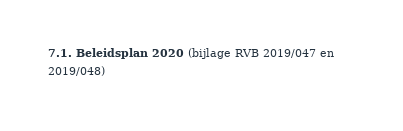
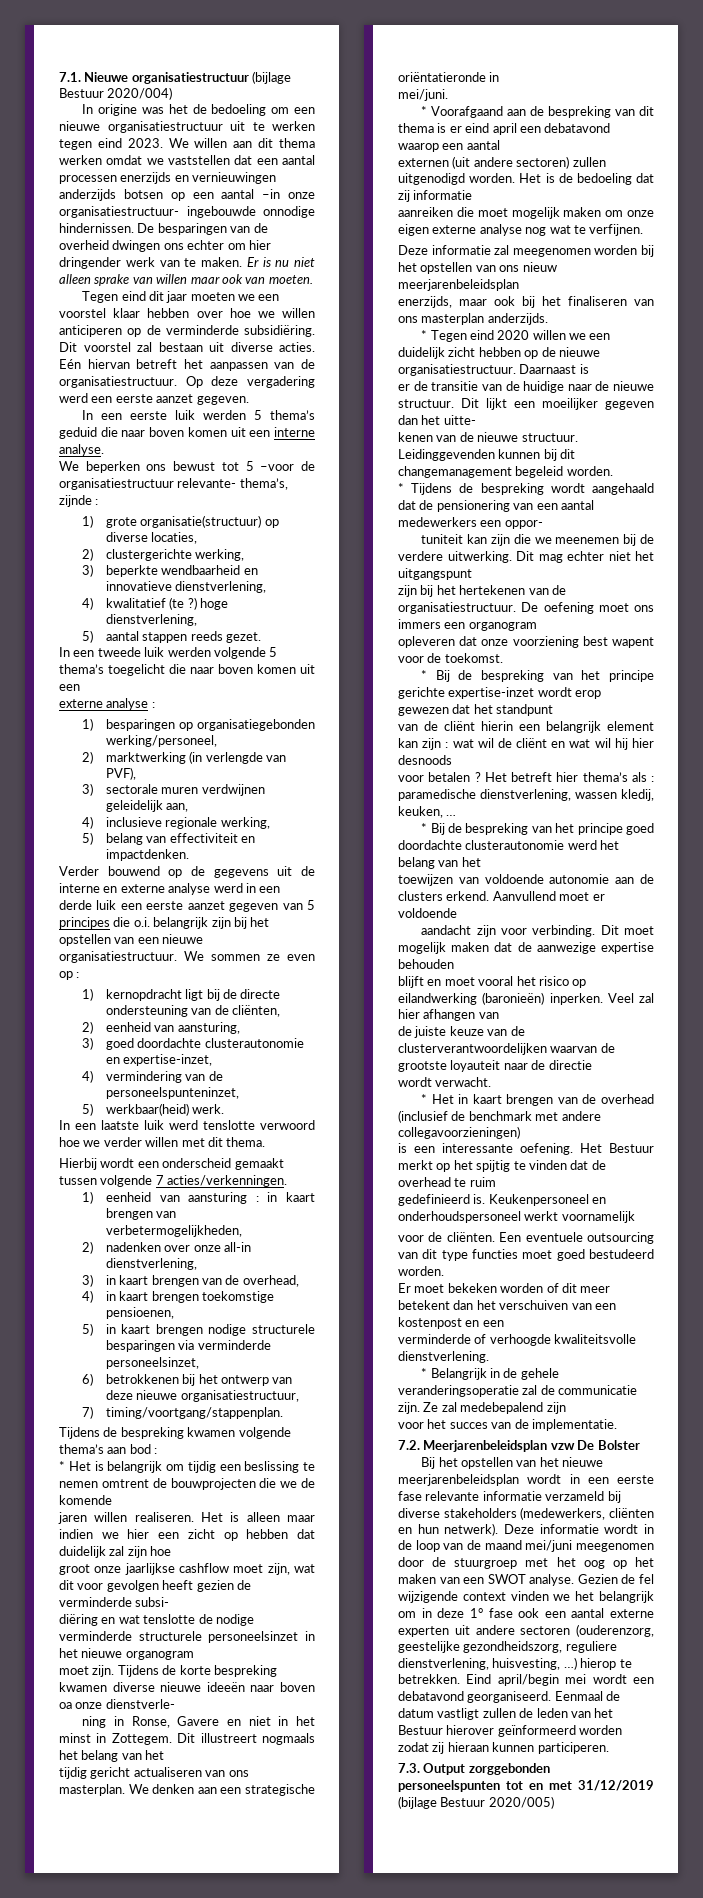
- 7.1. Beleidsplan 2020 (bijlage RVB 2019/047 en 2019/048)
+ 7.1. Nieuwe organisatiestructuur (bijlage Bestuur 2020/004)
+ In origine was het de bedoeling om een nieuwe organisatiestructuur uit te werken tegen eind 2023. We willen aan dit thema werken omdat we vaststellen dat een aantal processen enerzijds en vernieuwingen anderzijds botsen op een aantal –in onze organisatiestructuur- ingebouwde onnodige hindernissen. De besparingen van de overheid dwingen ons echter om hier dringender werk van te maken. Er is nu niet alleen sprake van willen maar ook van moeten.
+ Tegen eind dit jaar moeten we een voorstel klaar hebben over hoe we willen anticiperen op de verminderde subsidiëring. Dit voorstel zal bestaan uit diverse acties. Eén hiervan betreft het aanpassen van de organisatiestructuur. Op deze vergadering werd een eerste aanzet gegeven.
+ In een eerste luik werden 5 thema’s geduid die naar boven komen uit een interne analyse.
+ We beperken ons bewust tot 5 –voor de organisatiestructuur relevante- thema’s, zijnde :
+ 1) grote organisatie(structuur) op diverse locaties,
+ 2) clustergerichte werking,
+ 3) beperkte wendbaarheid en innovatieve dienstverlening,
+ 4) kwalitatief (te ?) hoge dienstverlening,
+ 5) aantal stappen reeds gezet.
+ In een tweede luik werden volgende 5 thema’s toegelicht die naar boven komen uit een
+ externe analyse :
+ 1) besparingen op organisatiegebonden werking/personeel,
+ 2) marktwerking (in verlengde van PVF),
+ 3) sectorale muren verdwijnen geleidelijk aan,
+ 4) inclusieve regionale werking,
+ 5) belang van effectiviteit en impactdenken.
+ Verder bouwend op de gegevens uit de interne en externe analyse werd in een derde luik een eerste aanzet gegeven van 5 principes die o.i. belangrijk zijn bij het opstellen van een nieuwe organisatiestructuur. We sommen ze even op :
+ 1) kernopdracht ligt bij de directe ondersteuning van de cliënten,
+ 2) eenheid van aansturing,
+ 3) goed doordachte clusterautonomie en expertise-inzet,
+ 4) vermindering van de personeelspunteninzet,
+ 5) werkbaar(heid) werk.
+ In een laatste luik werd tenslotte verwoord hoe we verder willen met dit thema.
+ Hierbij wordt een onderscheid gemaakt tussen volgende 7 acties/verkenningen.
+ 1) eenheid van aansturing : in kaart brengen van verbetermogelijkheden,
+ 2) nadenken over onze all-in dienstverlening,
+ 3) in kaart brengen van de overhead,
+ 4) in kaart brengen toekomstige pensioenen,
+ 5) in kaart brengen nodige structurele besparingen via verminderde personeelsinzet,
+ 6) betrokkenen bij het ontwerp van deze nieuwe organisatiestructuur,
+ 7) timing/voortgang/stappenplan.
+ Tijdens de bespreking kwamen volgende thema’s aan bod :
+ * Het is belangrijk om tijdig een beslissing te nemen omtrent de bouwprojecten die we de komende
+ jaren willen realiseren. Het is alleen maar indien we hier een zicht op hebben dat duidelijk zal zijn hoe
+ groot onze jaarlijkse cashflow moet zijn, wat dit voor gevolgen heeft gezien de verminderde subsi-
+ diëring en wat tenslotte de nodige verminderde structurele personeelsinzet in het nieuwe organogram
+ moet zijn. Tijdens de korte bespreking kwamen diverse nieuwe ideeën naar boven oa onze dienstverle-
+ ning in Ronse, Gavere en niet in het minst in Zottegem. Dit illustreert nogmaals het belang van het
+ tijdig gericht actualiseren van ons masterplan. We denken aan een strategische oriëntatieronde in
+ mei/juni.
+ * Voorafgaand aan de bespreking van dit thema is er eind april een debatavond waarop een aantal
+ externen (uit andere sectoren) zullen uitgenodigd worden. Het is de bedoeling dat zij informatie
+ aanreiken die moet mogelijk maken om onze eigen externe analyse nog wat te verfijnen.
+ Deze informatie zal meegenomen worden bij het opstellen van ons nieuw meerjarenbeleidsplan
+ enerzijds, maar ook bij het finaliseren van ons masterplan anderzijds.
+ * Tegen eind 2020 willen we een duidelijk zicht hebben op de nieuwe organisatiestructuur. Daarnaast is
+ er de transitie van de huidige naar de nieuwe structuur. Dit lijkt een moeilijker gegeven dan het uitte-
+ kenen van de nieuwe structuur. Leidinggevenden kunnen bij dit changemanagement begeleid worden.
+ * Tijdens de bespreking wordt aangehaald dat de pensionering van een aantal medewerkers een oppor-
+ tuniteit kan zijn die we meenemen bij de verdere uitwerking. Dit mag echter niet het uitgangspunt
+ zijn bij het hertekenen van de organisatiestructuur. De oefening moet ons immers een organogram
+ opleveren dat onze voorziening best wapent voor de toekomst.
+ * Bij de bespreking van het principe gerichte expertise-inzet wordt erop gewezen dat het standpunt
+ van de cliënt hierin een belangrijk element kan zijn : wat wil de cliënt en wat wil hij hier desnoods
+ voor betalen ? Het betreft hier thema’s als : paramedische dienstverlening, wassen kledij, keuken, …
+ * Bij de bespreking van het principe goed doordachte clusterautonomie werd het belang van het
+ toewijzen van voldoende autonomie aan de clusters erkend. Aanvullend moet er voldoende
+ aandacht zijn voor verbinding. Dit moet mogelijk maken dat de aanwezige expertise behouden
+ blijft en moet vooral het risico op eilandwerking (baronieën) inperken. Veel zal hier afhangen van
+ de juiste keuze van de clusterverantwoordelijken waarvan de grootste loyauteit naar de directie
+ wordt verwacht.
+ * Het in kaart brengen van de overhead (inclusief de benchmark met andere collegavoorzieningen)
+ is een interessante oefening. Het Bestuur merkt op het spijtig te vinden dat de overhead te ruim
+ gedefinieerd is. Keukenpersoneel en onderhoudspersoneel werkt voornamelijk
+ voor de cliënten. Een eventuele outsourcing van dit type functies moet goed bestudeerd worden.
+ Er moet bekeken worden of dit meer betekent dan het verschuiven van een kostenpost en een
+ verminderde of verhoogde kwaliteitsvolle dienstverlening.
+ * Belangrijk in de gehele veranderingsoperatie zal de communicatie zijn. Ze zal medebepalend zijn
+ voor het succes van de implementatie.
+ 7.2. Meerjarenbeleidsplan vzw De Bolster
+ Bij het opstellen van het nieuwe meerjarenbeleidsplan wordt in een eerste fase relevante informatie verzameld bij diverse stakeholders (medewerkers, cliënten en hun netwerk). Deze informatie wordt in de loop van de maand mei/juni meegenomen door de stuurgroep met het oog op het maken van een SWOT analyse. Gezien de fel wijzigende context vinden we het belangrijk om in deze 1° fase ook een aantal externe experten uit andere sectoren (ouderenzorg, geestelijke gezondheidszorg, reguliere dienstverlening, huisvesting, …) hierop te betrekken. Eind april/begin mei wordt een debatavond georganiseerd. Eenmaal de datum vastligt zullen de leden van het Bestuur hierover geïnformeerd worden zodat zij hieraan kunnen participeren.
+ 7.3. Output zorggebonden personeelspunten tot en met 31/12/2019 (bijlage Bestuur 2020/005)

